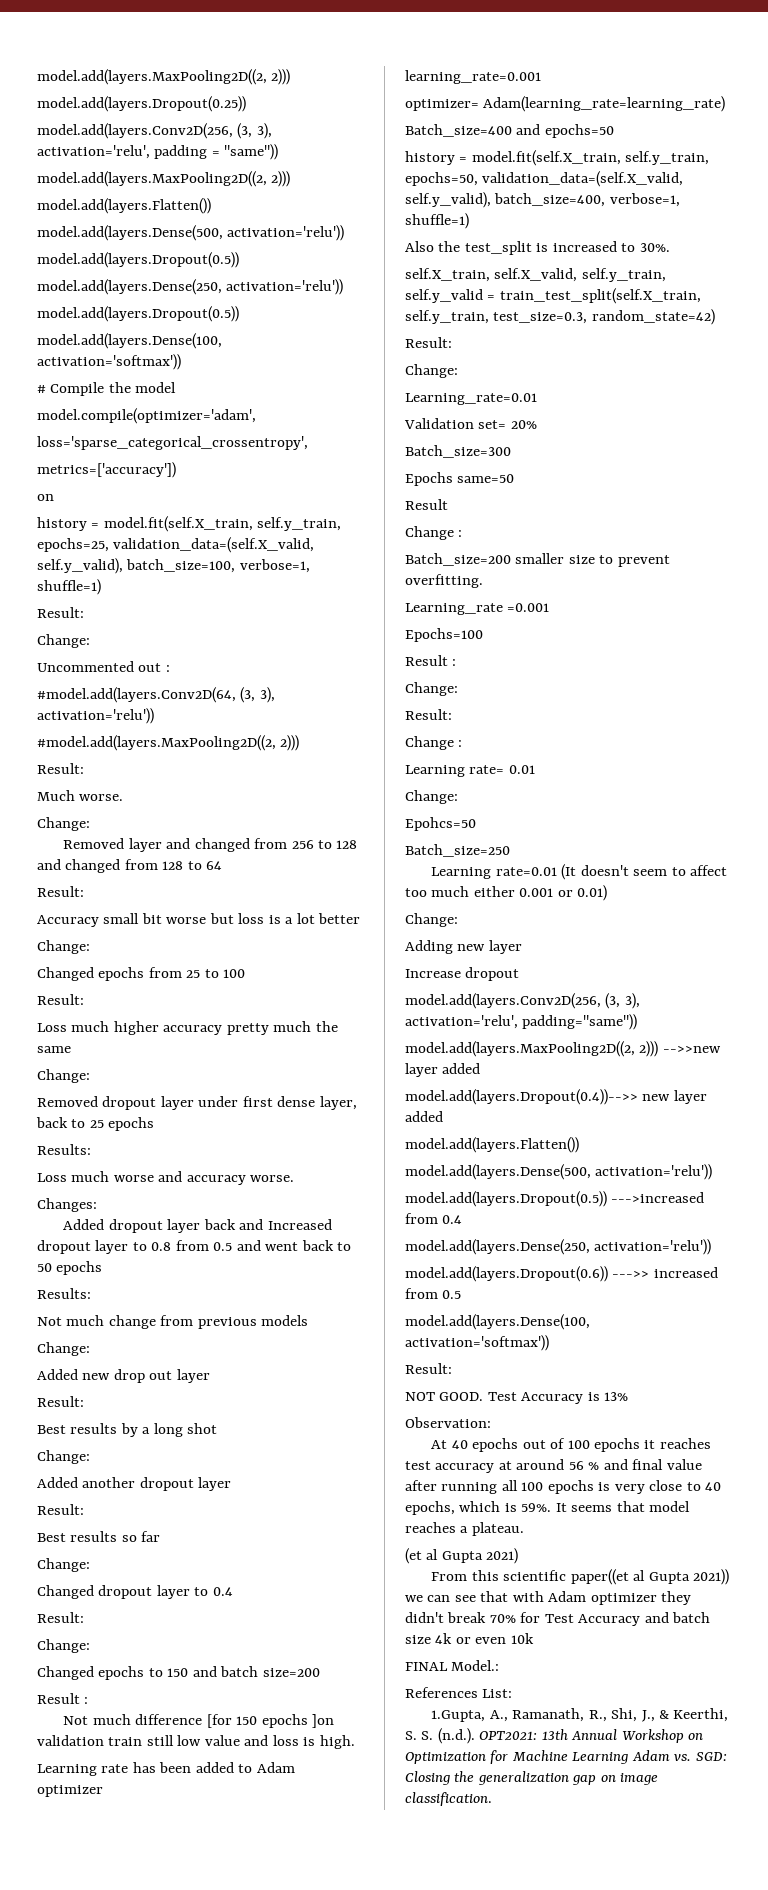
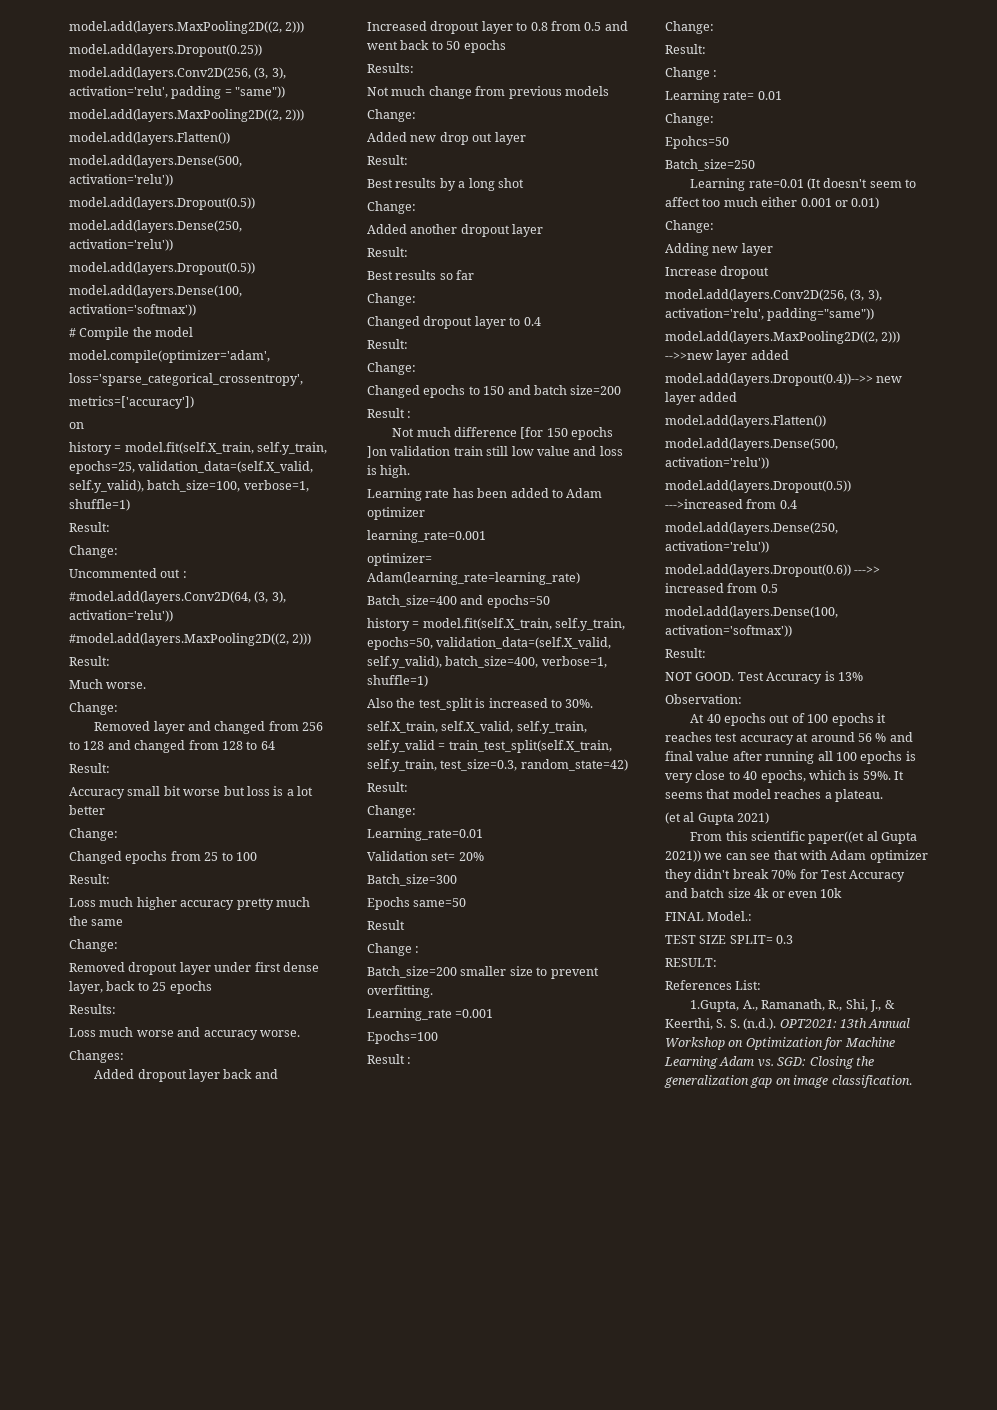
+ TEST SIZE SPLIT= 0.3
+ RESULT:

